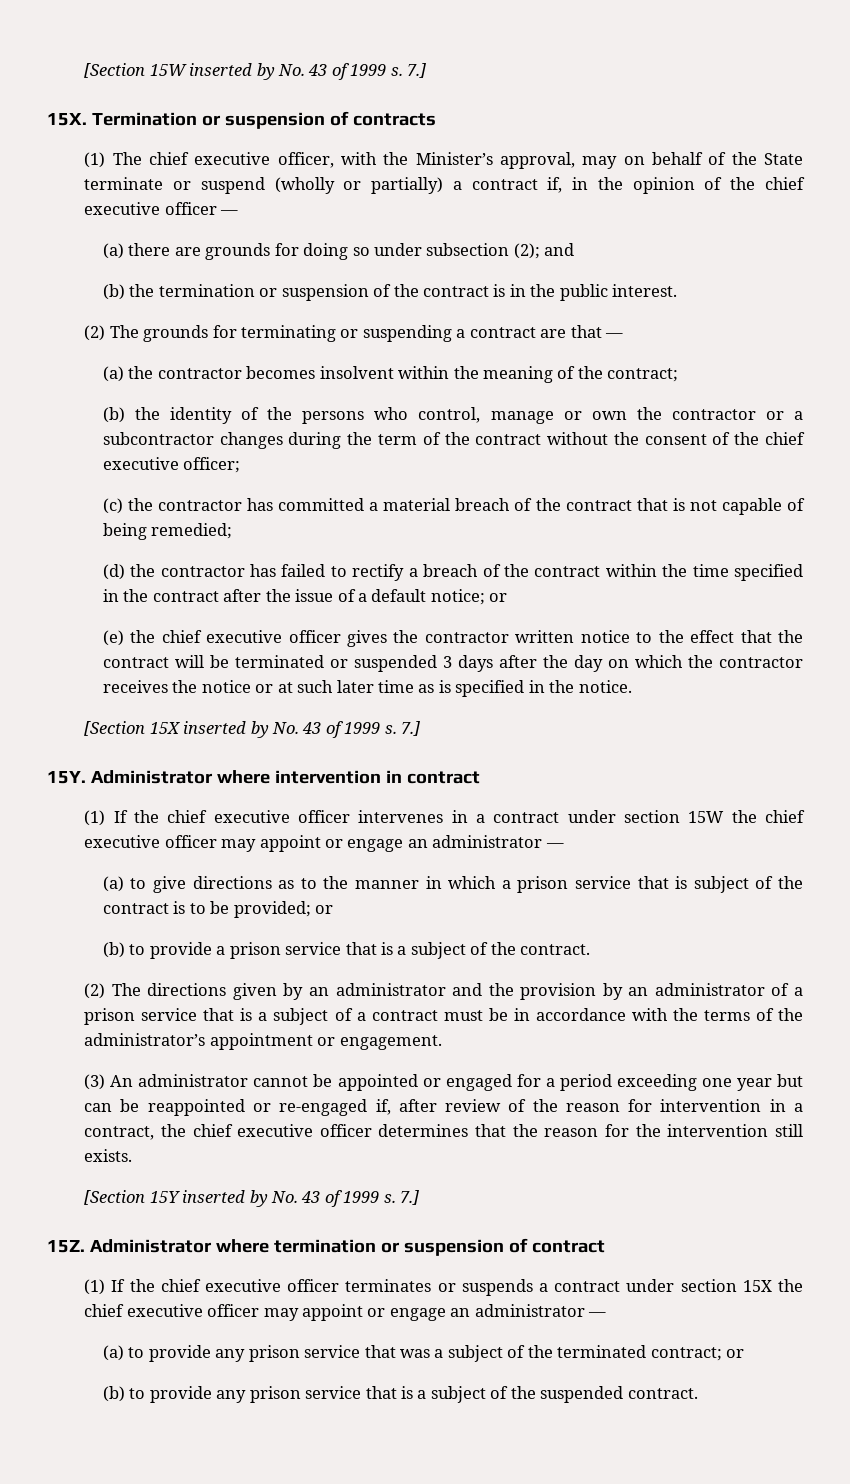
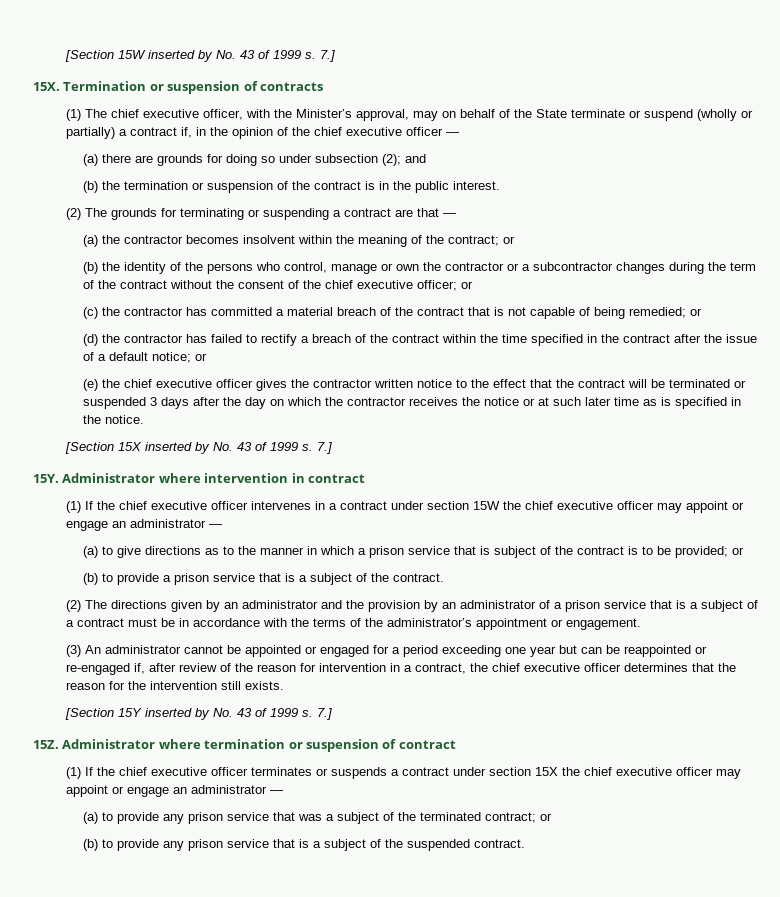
- (a) the contractor becomes insolvent within the meaning of the contract;
+ (a) the contractor becomes insolvent within the meaning of the contract; or
- (b) the identity of the persons who control, manage or own the contractor or a subcontractor changes during the term of the contract without the consent of the chief executive officer;
+ (b) the identity of the persons who control, manage or own the contractor or a subcontractor changes during the term of the contract without the consent of the chief executive officer; or
- (c) the contractor has committed a material breach of the contract that is not capable of being remedied;
+ (c) the contractor has committed a material breach of the contract that is not capable of being remedied; or

